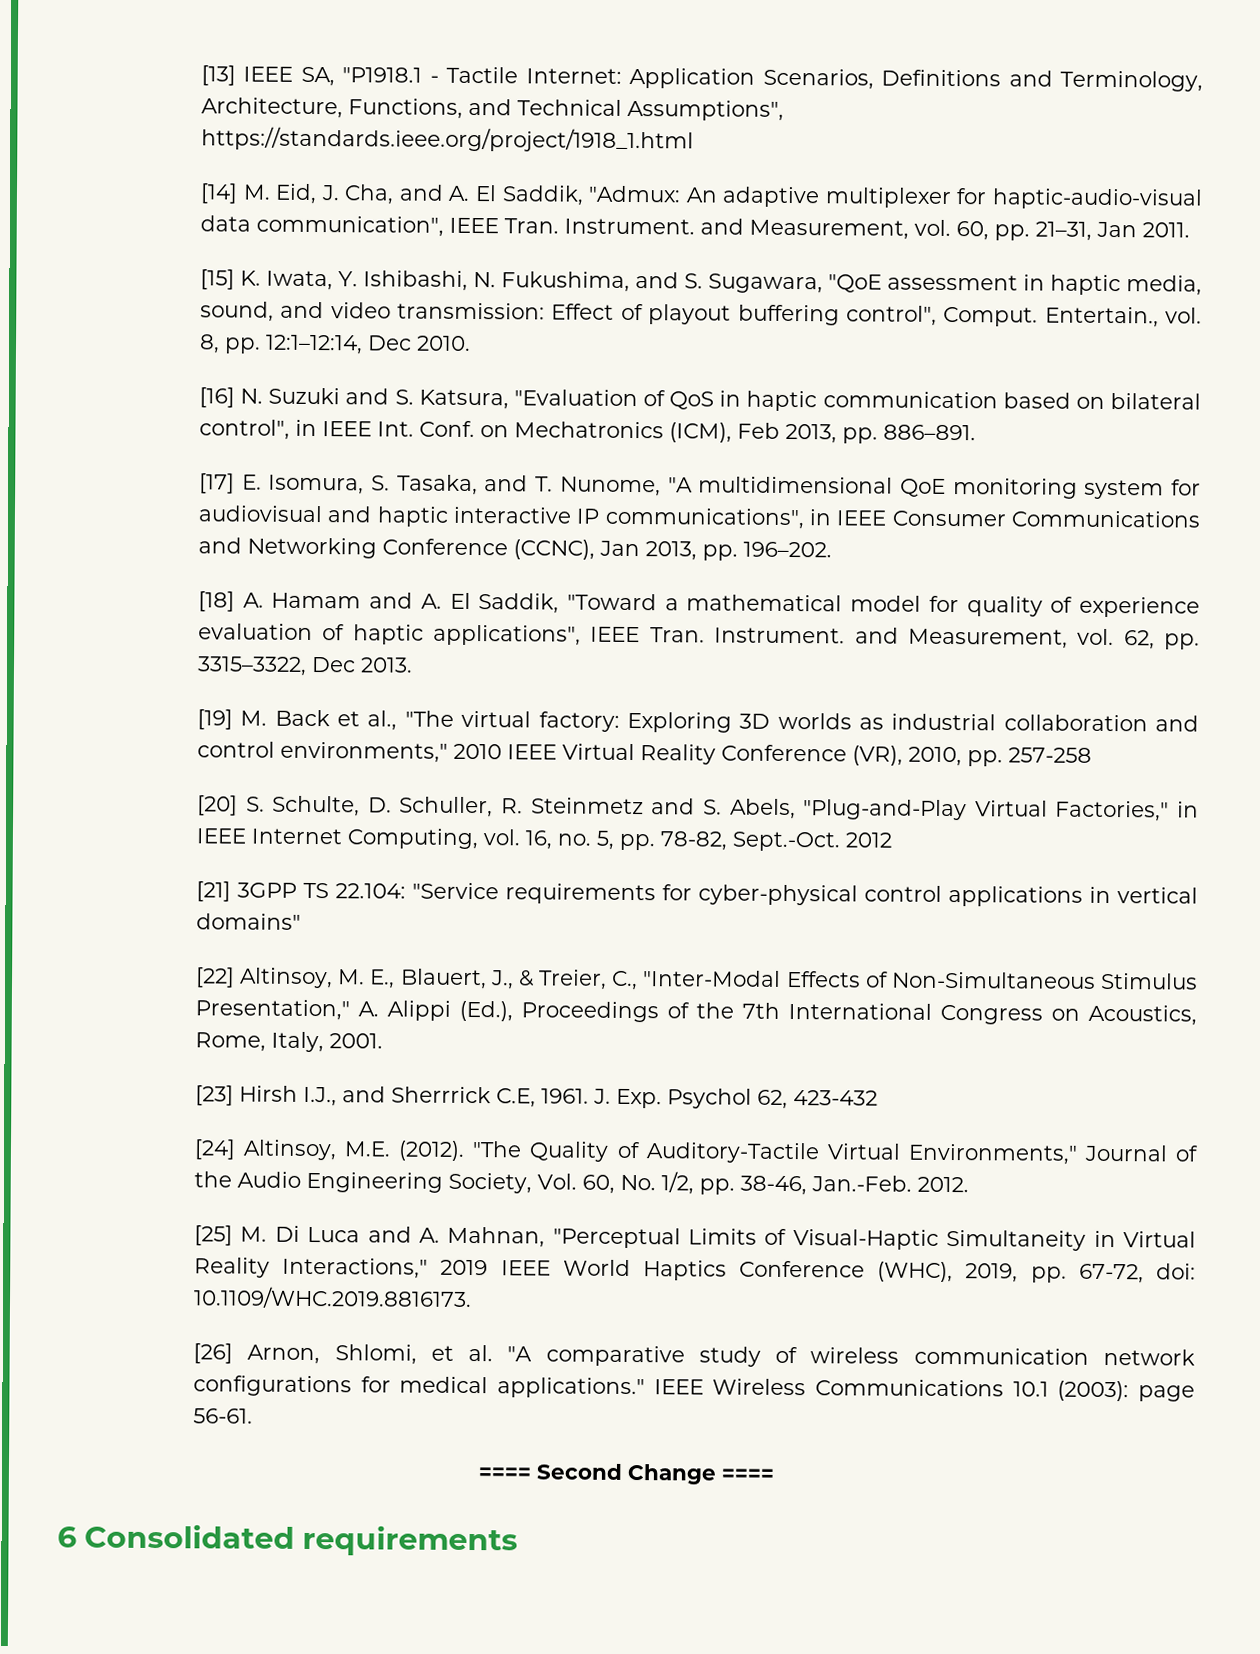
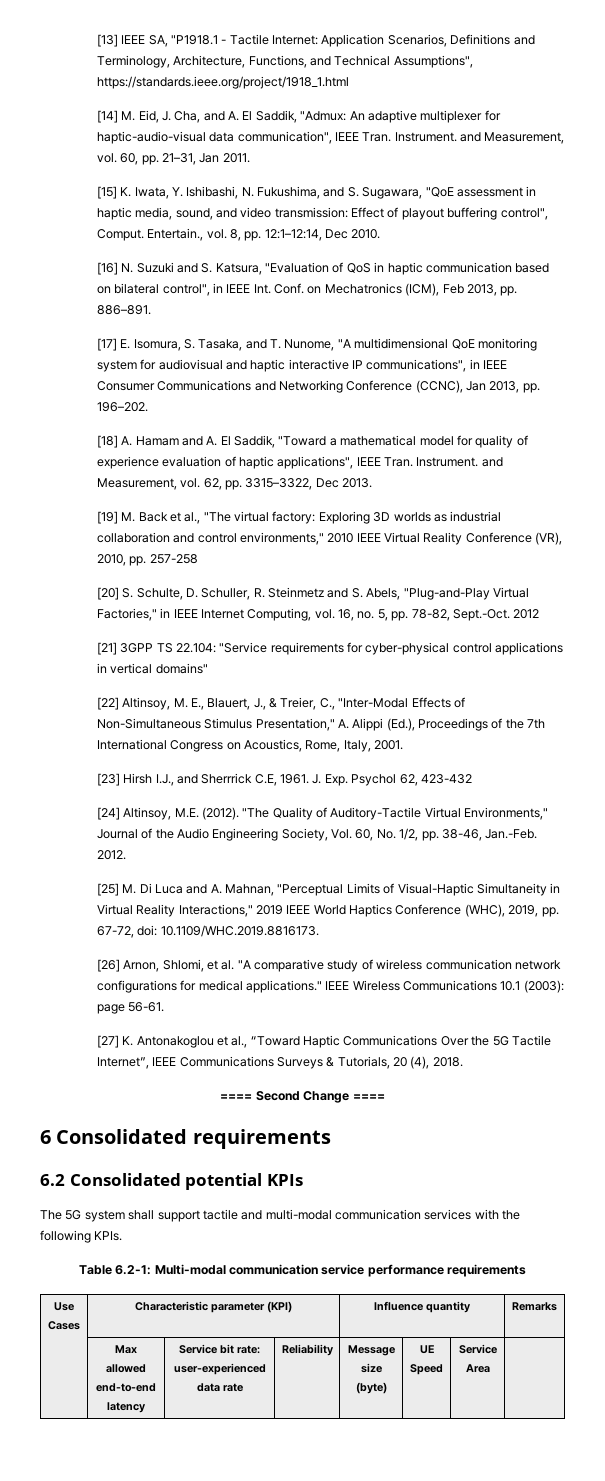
+ [27] K. Antonakoglou et al., “Toward Haptic Communications Over the 5G Tactile Internet”, IEEE Communications Surveys & Tutorials, 20 (4), 2018.
+ 6.2 Consolidated potential KPIs
+ The 5G system shall support tactile and multi-modal communication services with the following KPIs.
+ Table 6.2-1: Multi-modal communication service performance requirements
+ Use Cases | Characteristic parameter (KPI) | Influence quantity | Remarks
+ | Max allowed end-to-end latency | Service bit rate: user-experienced data rate | Reliability | Message size (byte) | UE Speed | Service Area |

